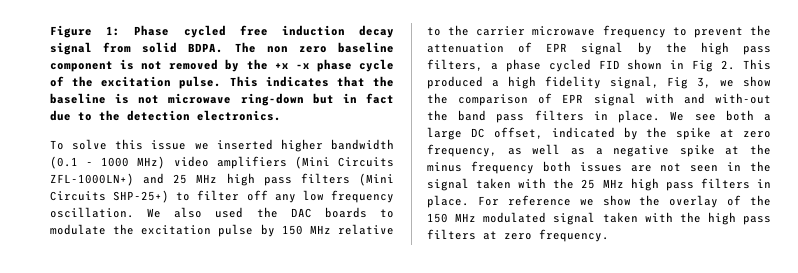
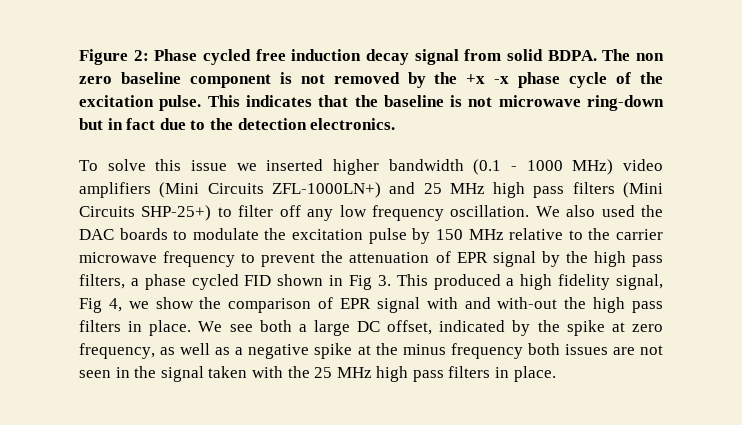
- Figure 1: Phase cycled free induction decay signal from solid BDPA.
+ Figure 2: Phase cycled free induction decay signal from solid BDPA.
- We also used the DAC boards to modulate the excitation pulse by 150 MHz relative to the carrier microwave frequency to prevent the attenuation of EPR signal by the high pass filters, a phase cycled FID shown in Fig 2. This produced a high fidelity signal, Fig 3, we show the comparison of EPR signal with and with-out the band pass filters in place.
+ We also used the DAC boards to modulate the excitation pulse by 150 MHz relative to the carrier microwave frequency to prevent the attenuation of EPR signal by the high pass filters, a phase cycled FID shown in Fig 3. This produced a high fidelity signal, Fig 4, we show the comparison of EPR signal with and with-out the high pass filters in place.
- For reference we show the overlay of the 150 MHz modulated signal taken with the high pass filters at zero frequency.

